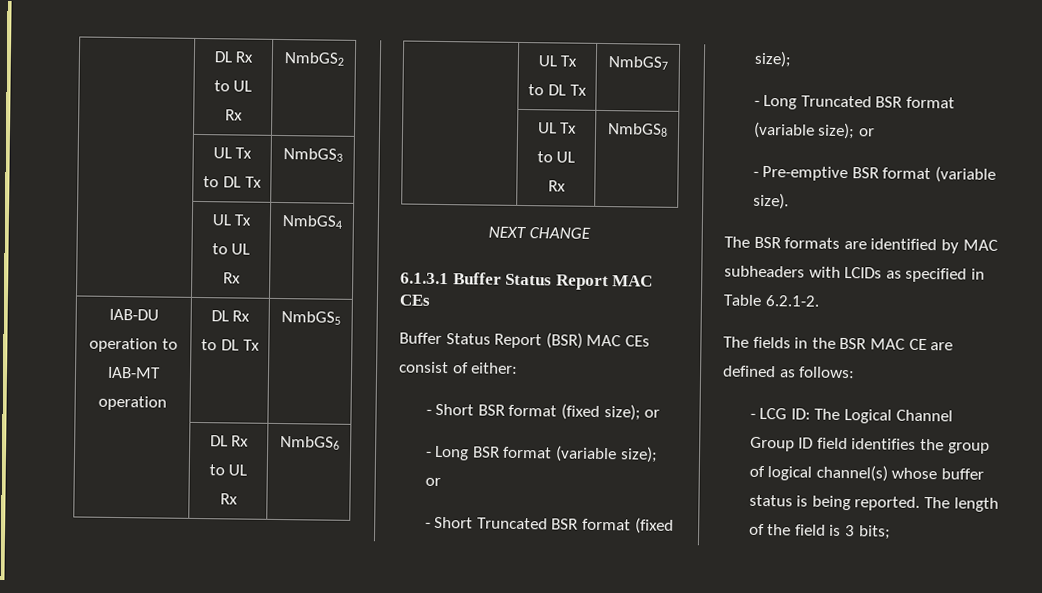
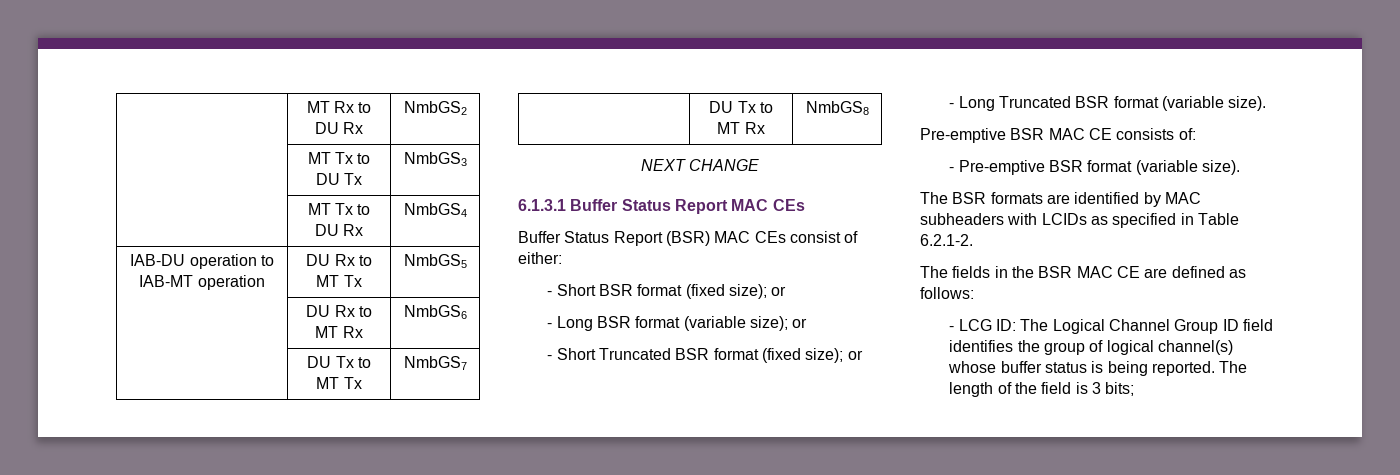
- | DL Rx to UL Rx | NmbGS2
+ | MT Rx to DU Rx | NmbGS2
- | UL Tx to DL Tx | NmbGS3
+ | MT Tx to DU Tx | NmbGS3
- | UL Tx to UL Rx | NmbGS4
+ | MT Tx to DU Rx | NmbGS4
- IAB-DU operation to IAB-MT operation | DL Rx to DL Tx | NmbGS5
+ IAB-DU operation to IAB-MT operation | DU Rx to MT Tx | NmbGS5
- | DL Rx to UL Rx | NmbGS6
+ | DU Rx to MT Rx | NmbGS6
- | UL Tx to DL Tx | NmbGS7
+ | DU Tx to MT Tx | NmbGS7
- | UL Tx to UL Rx | NmbGS8
+ | DU Tx to MT Rx | NmbGS8
- - Short Truncated BSR format (fixed size);
+ - Short Truncated BSR format (fixed size); or
- - Long Truncated BSR format (variable size); or
+ - Long Truncated BSR format (variable size).
+ Pre-emptive BSR MAC CE consists of:

